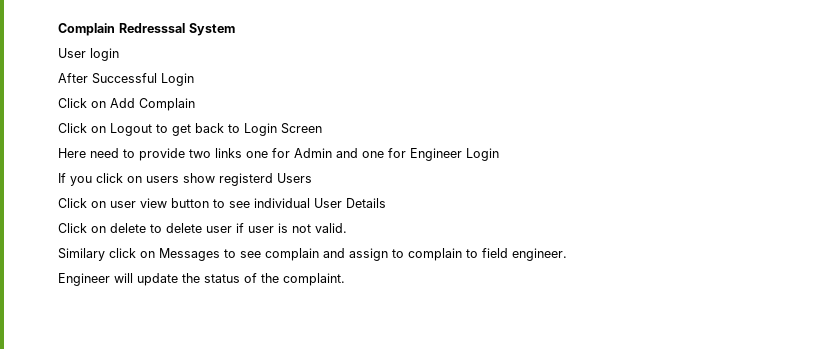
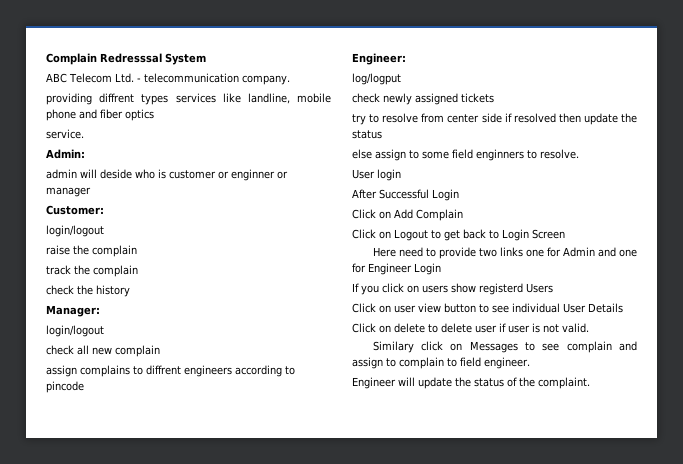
+ ABC Telecom Ltd. - telecommunication company.
+ providing diffrent types services like landline, mobile phone and fiber optics
+ service.
+ Admin:
+ admin will deside who is customer or enginner or manager
+ Customer:
+ login/logout
+ raise the complain
+ track the complain
+ check the history
+ Manager:
+ login/logout
+ check all new complain
+ assign complains to diffrent engineers according to pincode
+ Engineer:
+ log/logput
+ check newly assigned tickets
+ try to resolve from center side if resolved then update the status
+ else assign to some field enginners to resolve.

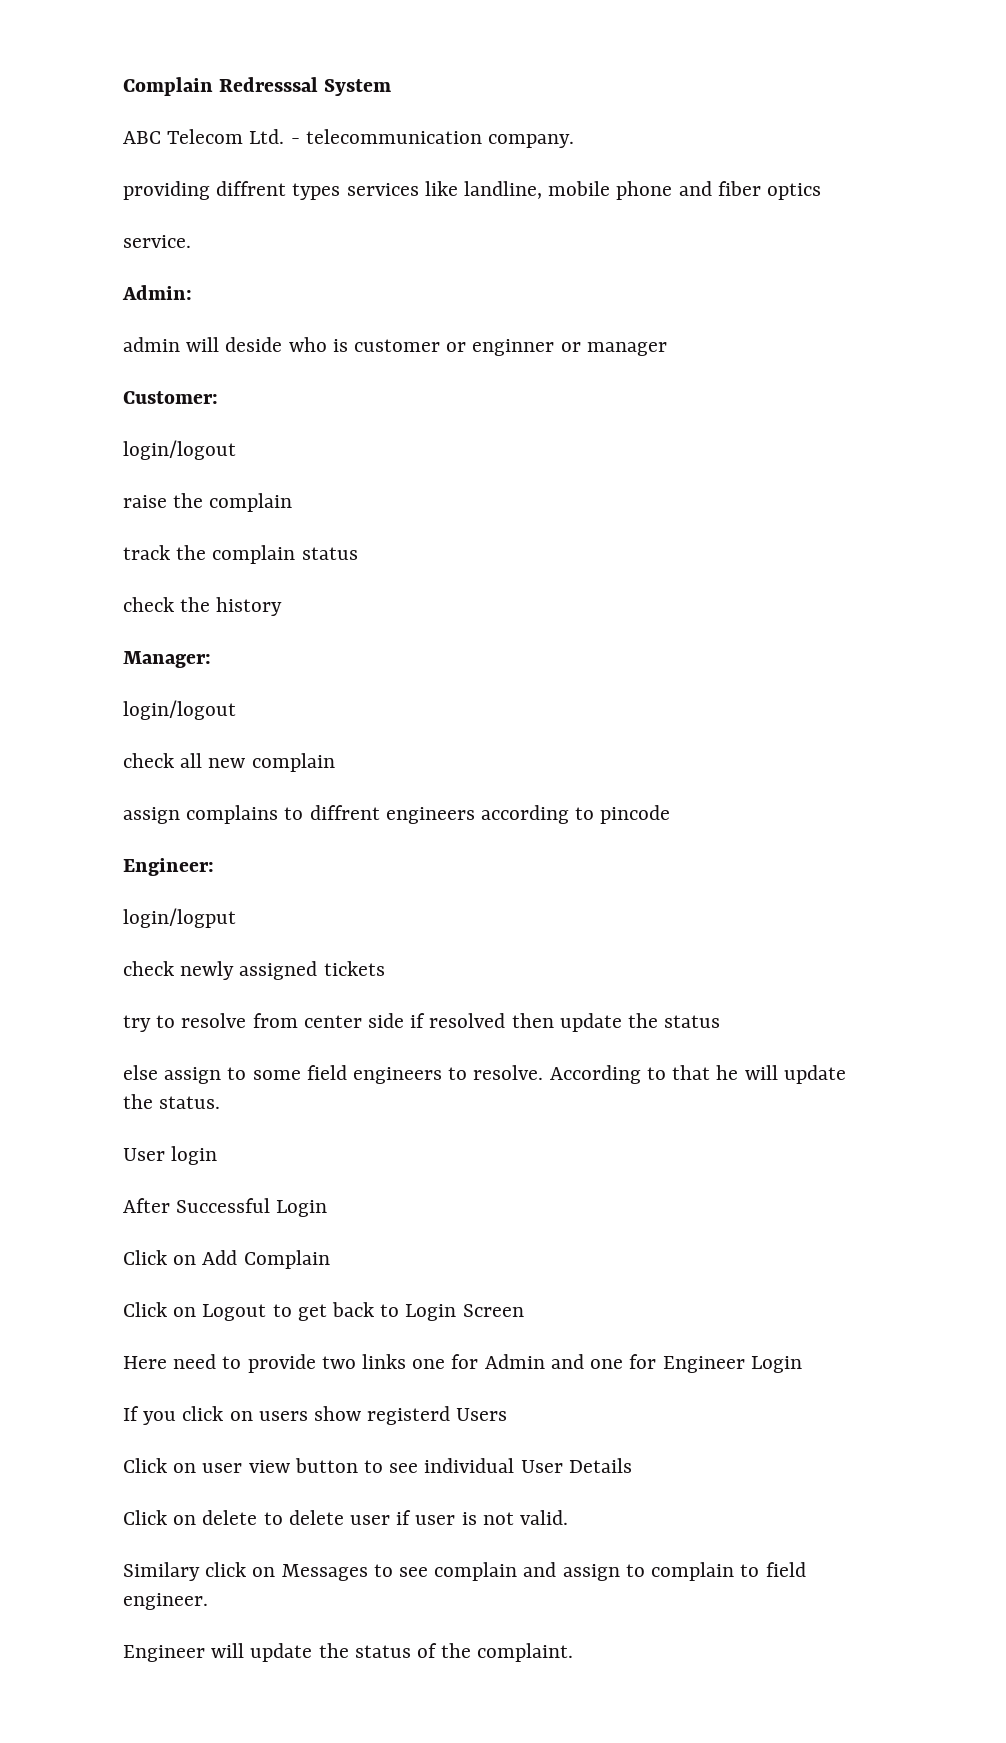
- track the complain
+ track the complain status
- log/logput
+ login/logput
- else assign to some field enginners to resolve.
+ else assign to some field engineers to resolve. According to that he will update the status.

